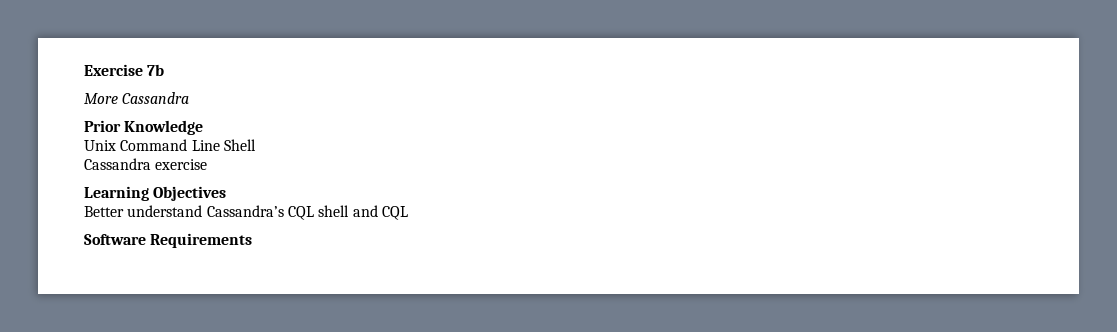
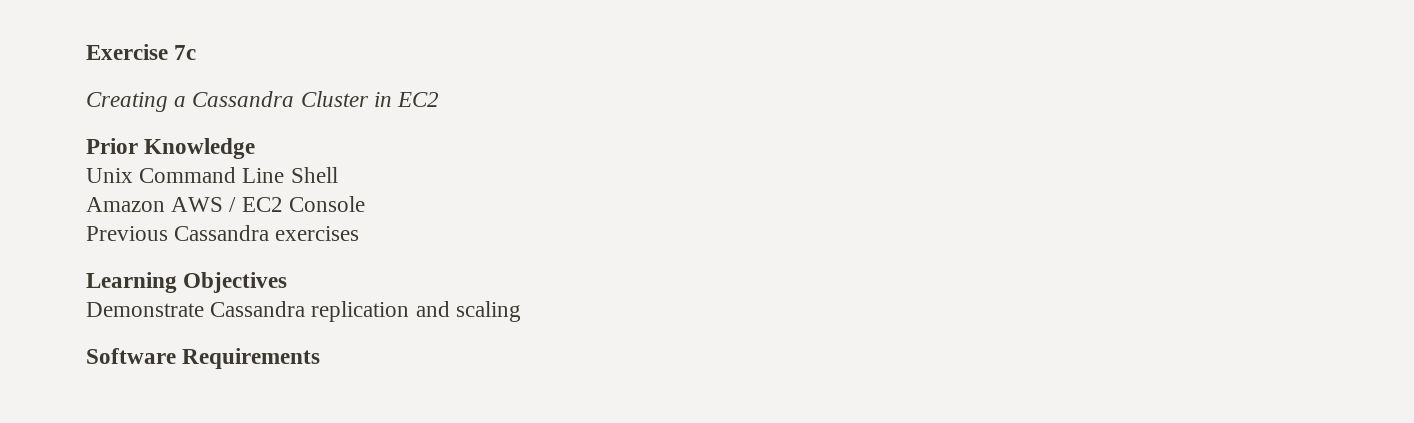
- Exercise 7b
- More Cassandra
+ Exercise 7c
+ Creating a Cassandra Cluster in EC2
- Cassandra exercise
+ Amazon AWS / EC2 Console
+ Previous Cassandra exercises
  Learning Objectives
- Better understand Cassandra’s CQL shell and CQL
+ Demonstrate Cassandra replication and scaling

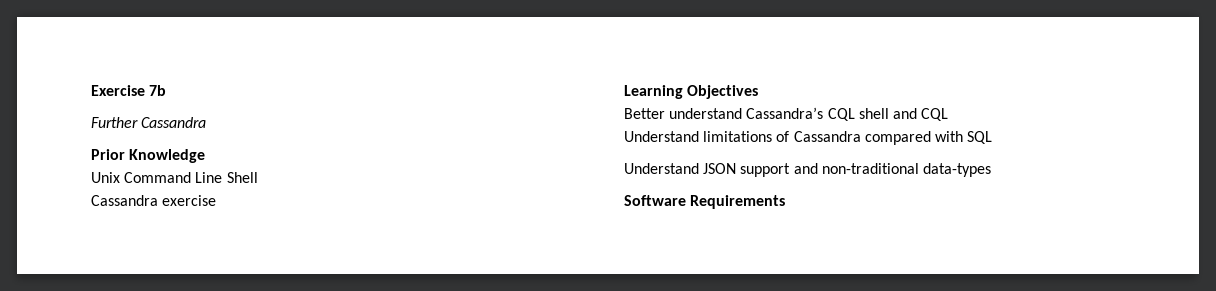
- Exercise 7c
- Creating a Cassandra Cluster in EC2
+ Exercise 7b
+ Further Cassandra
- Amazon AWS / EC2 Console
- Previous Cassandra exercises
+ Cassandra exercise
  Learning Objectives
- Demonstrate Cassandra replication and scaling
+ Better understand Cassandra’s CQL shell and CQL
+ Understand limitations of Cassandra compared with SQL
+ Understand JSON support and non-traditional data-types

